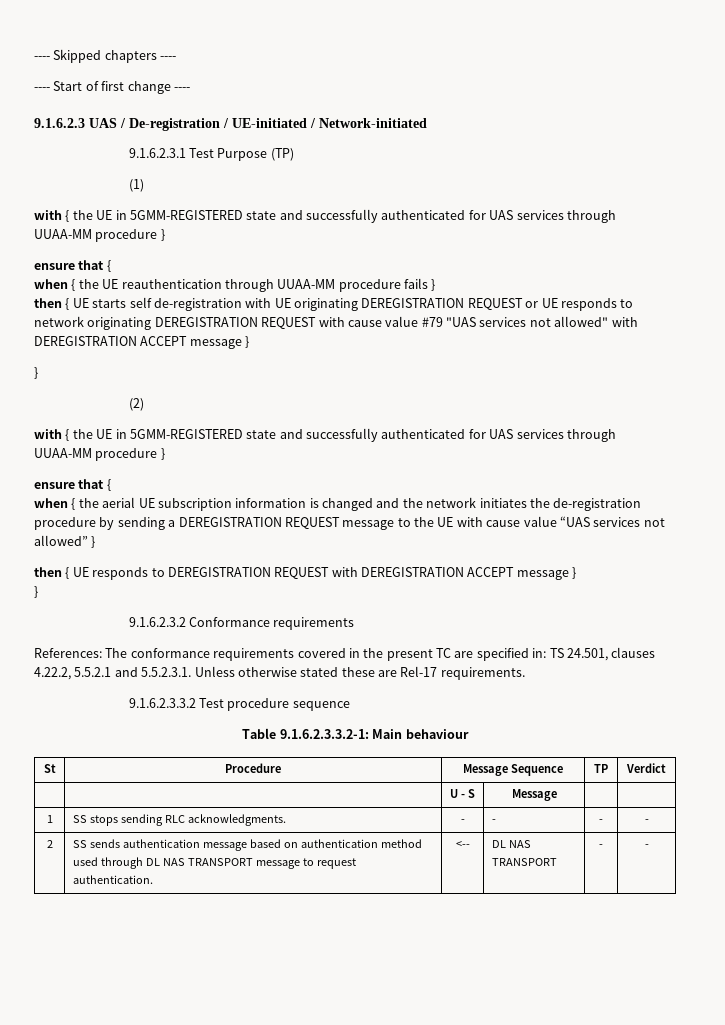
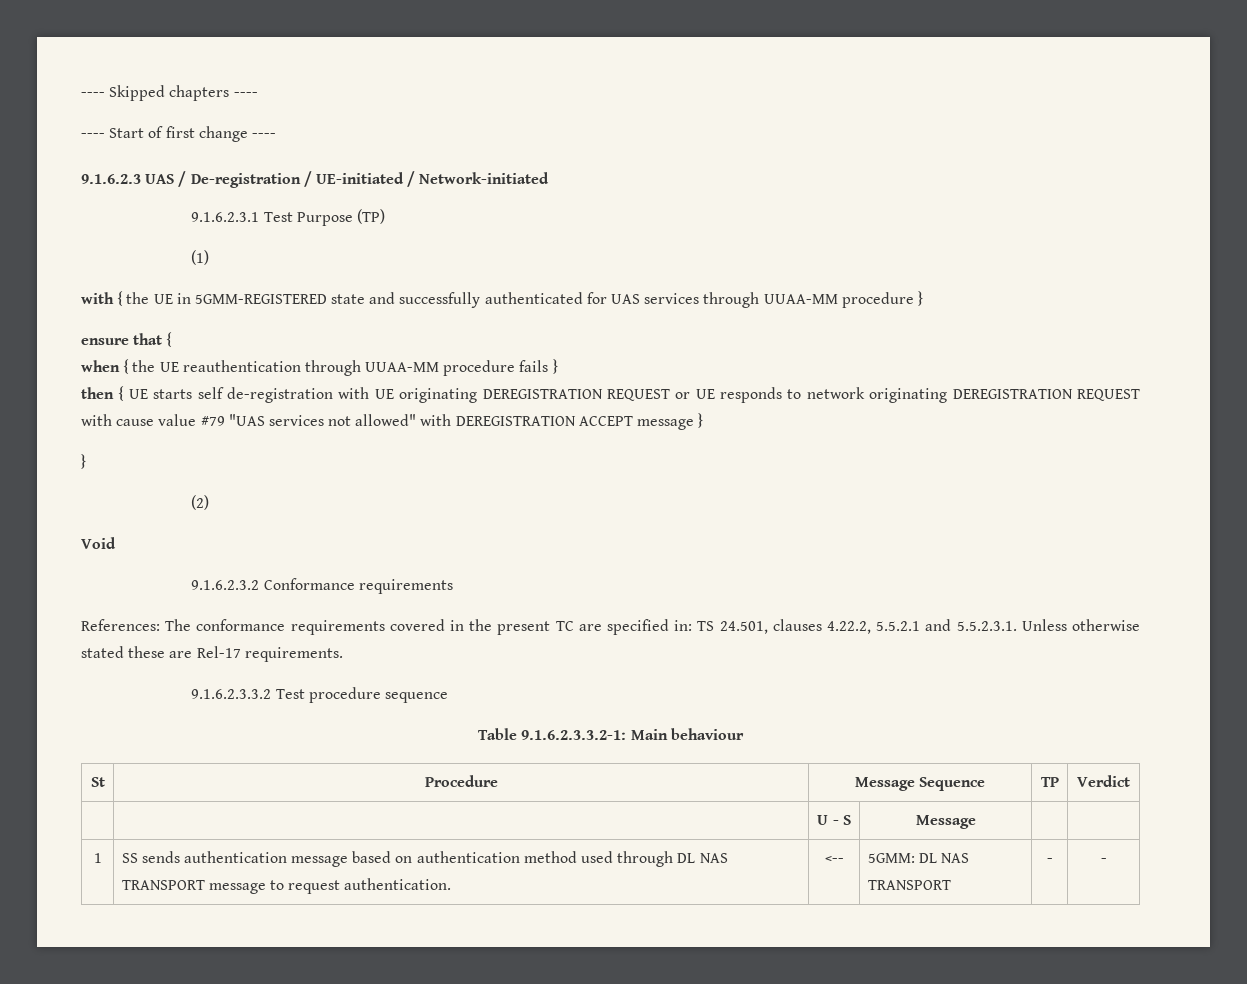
  (2)
- with { the UE in 5GMM-REGISTERED state and successfully authenticated for UAS services through UUAA-MM procedure }
- ensure that {
- when { the aerial UE subscription information is changed and the network initiates the de-registration procedure by sending a DEREGISTRATION REQUEST message to the UE with cause value “UAS services not allowed” }
- then { UE responds to DEREGISTRATION REQUEST with DEREGISTRATION ACCEPT message }
- }
+ Void
- 1 | SS stops sending RLC acknowledgments. | - | - | - | -
- 2 | SS sends authentication message based on authentication method used through DL NAS TRANSPORT message to request authentication. | <-- | DL NAS TRANSPORT | - | -
+ 1 | SS sends authentication message based on authentication method used through DL NAS TRANSPORT message to request authentication. | <-- | 5GMM: DL NAS TRANSPORT | - | -

